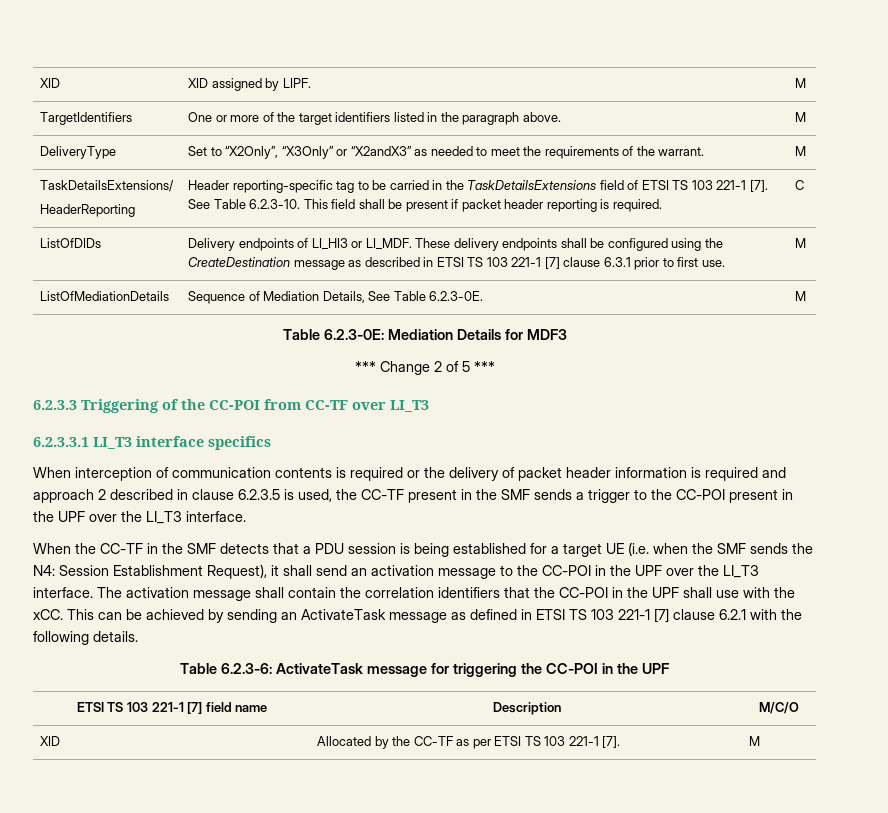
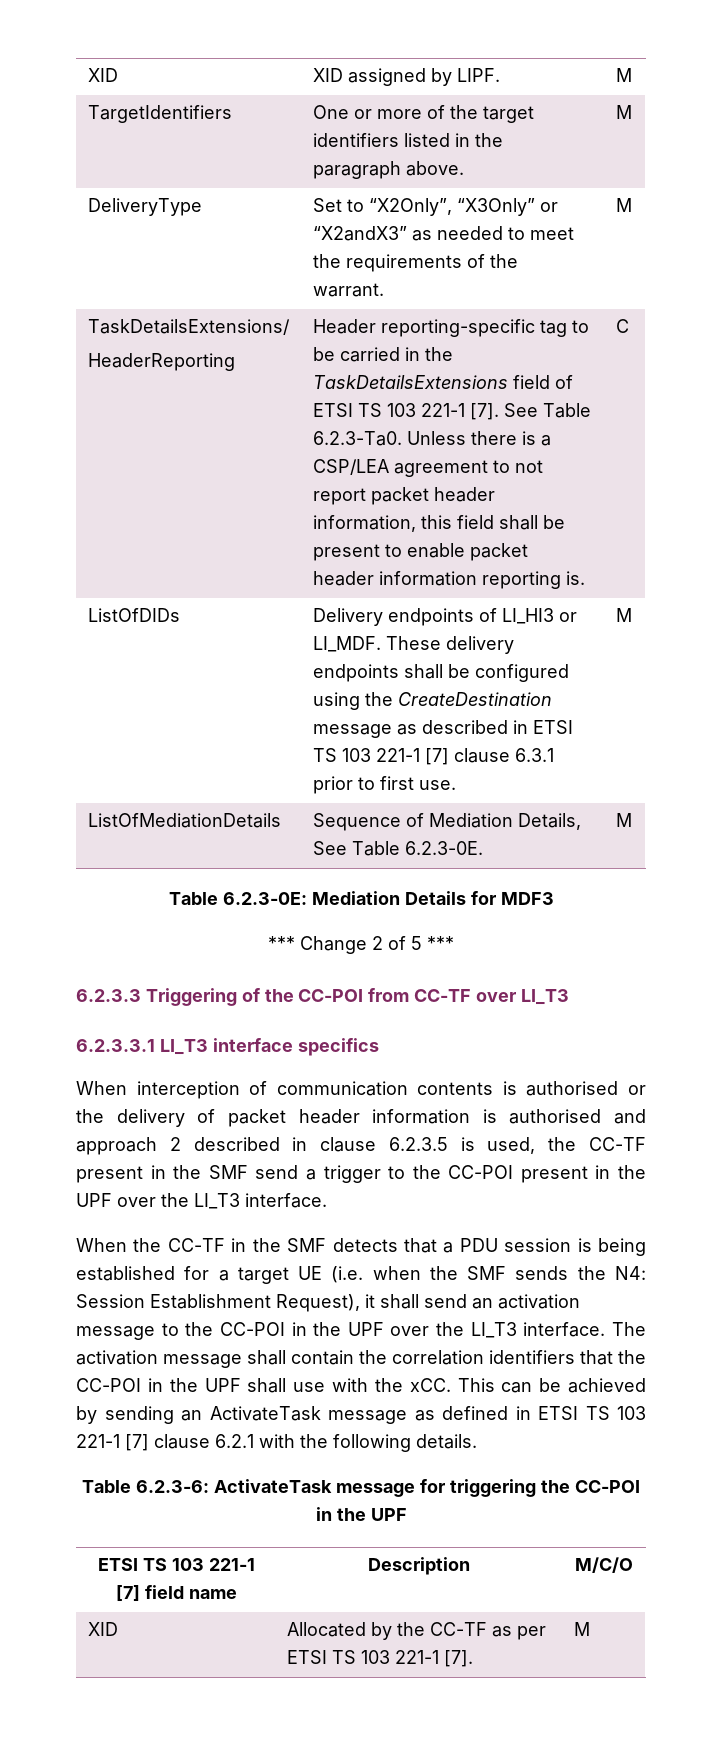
- See Table 6.2.3-10. This field shall be present if packet header reporting is required.
+ See Table 6.2.3-Ta0. Unless there is a CSP/LEA agreement to not report packet header information, this field shall be present to enable packet header information reporting is.
- When interception of communication contents is required or the delivery of packet header information is required and approach 2 described in clause 6.2.3.5 is used, the CC-TF present in the SMF sends a trigger to the CC-POI present in the UPF over the LI_T3 interface.
+ When interception of communication contents is authorised or the delivery of packet header information is authorised and approach 2 described in clause 6.2.3.5 is used, the CC-TF present in the SMF send a trigger to the CC-POI present in the UPF over the LI_T3 interface.

